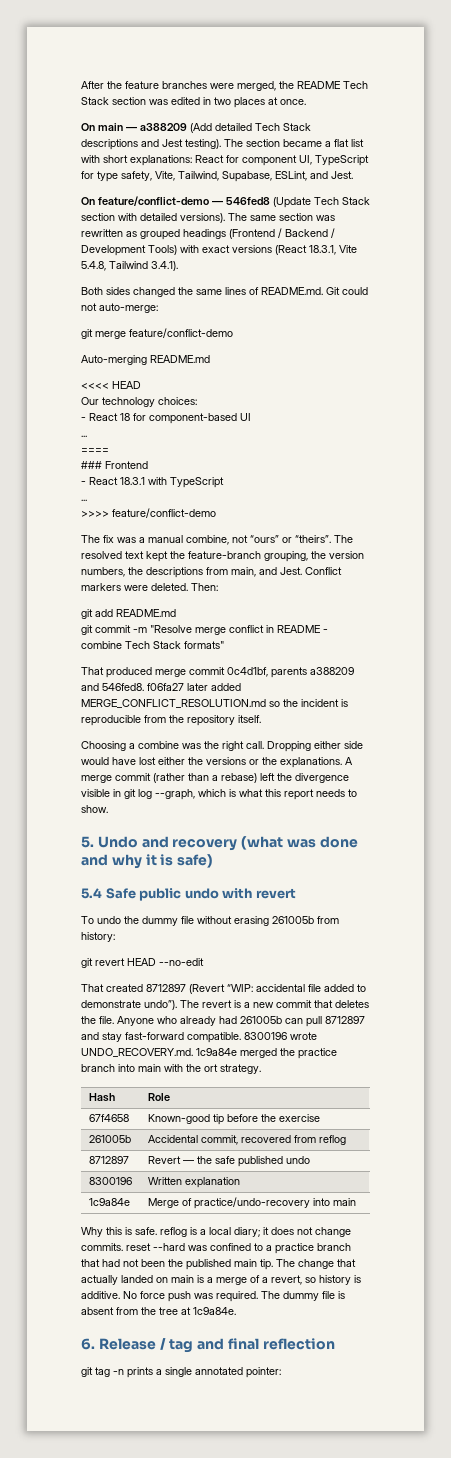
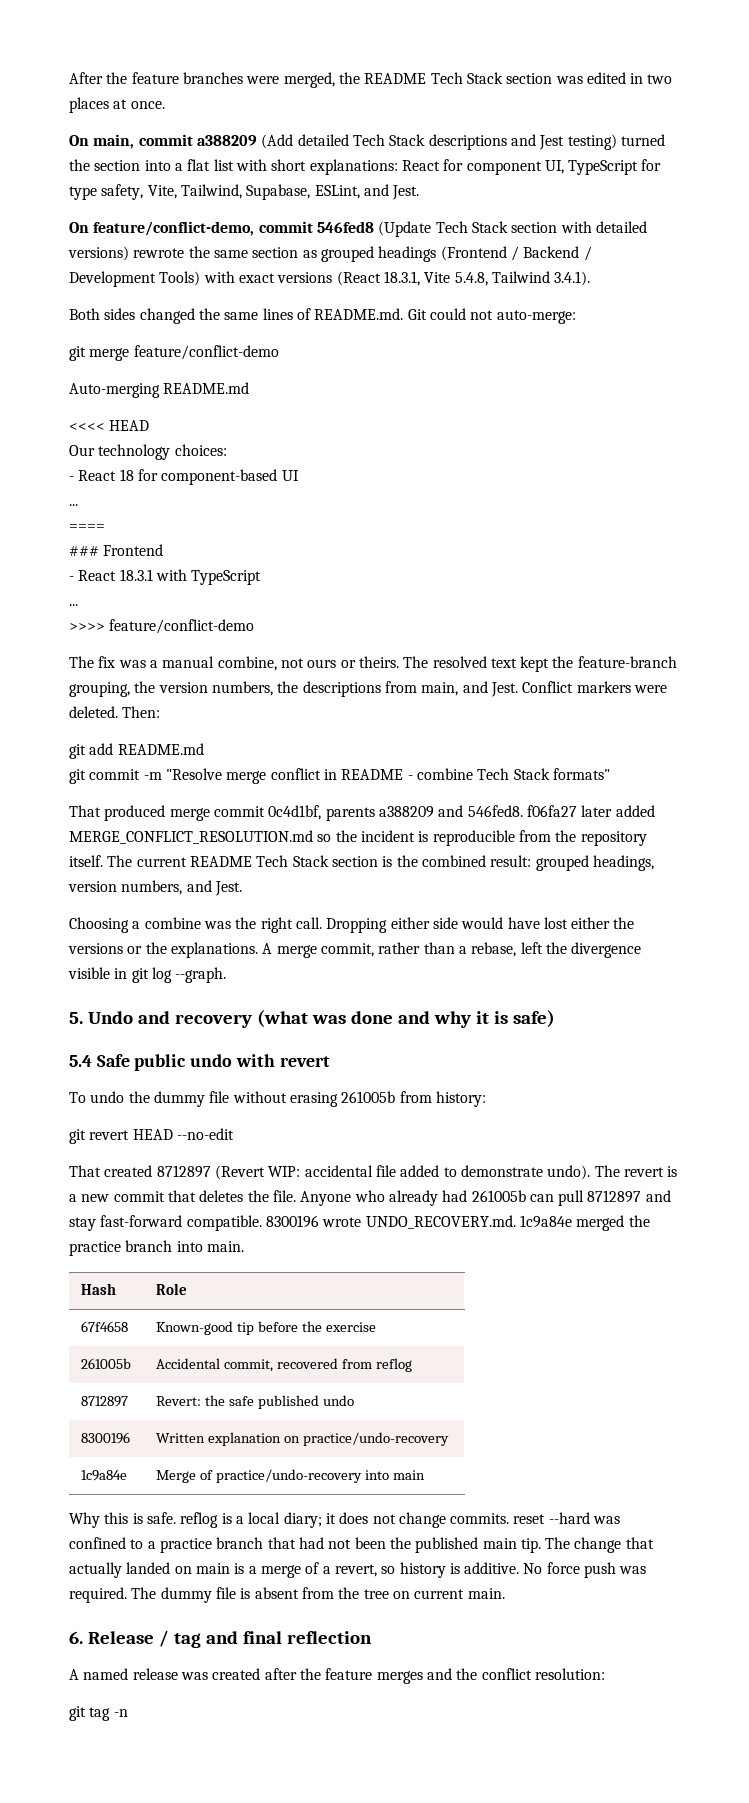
- On main — a388209 (Add detailed Tech Stack descriptions and Jest testing). The section became a flat list with short explanations: React for component UI, TypeScript for type safety, Vite, Tailwind, Supabase, ESLint, and Jest.
+ On main, commit a388209 (Add detailed Tech Stack descriptions and Jest testing) turned the section into a flat list with short explanations: React for component UI, TypeScript for type safety, Vite, Tailwind, Supabase, ESLint, and Jest.
- On feature/conflict-demo — 546fed8 (Update Tech Stack section with detailed versions). The same section was rewritten as grouped headings (Frontend / Backend / Development Tools) with exact versions (React 18.3.1, Vite 5.4.8, Tailwind 3.4.1).
+ On feature/conflict-demo, commit 546fed8 (Update Tech Stack section with detailed versions) rewrote the same section as grouped headings (Frontend / Backend / Development Tools) with exact versions (React 18.3.1, Vite 5.4.8, Tailwind 3.4.1).
- The fix was a manual combine, not “ours” or “theirs”.
+ The fix was a manual combine, not ours or theirs.
+ The current README Tech Stack section is the combined result: grouped headings, version numbers, and Jest.
- A merge commit (rather than a rebase) left the divergence visible in git log --graph, which is what this report needs to show.
+ A merge commit, rather than a rebase, left the divergence visible in git log --graph.
- That created 8712897 (Revert “WIP: accidental file added to demonstrate undo”).
+ That created 8712897 (Revert WIP: accidental file added to demonstrate undo).
- 8300196 wrote UNDO_RECOVERY.md. 1c9a84e merged the practice branch into main with the ort strategy.
+ 8300196 wrote UNDO_RECOVERY.md. 1c9a84e merged the practice branch into main.
- 8712897 | Revert — the safe published undo
+ 8712897 | Revert: the safe published undo
- 8300196 | Written explanation
+ 8300196 | Written explanation on practice/undo-recovery
- The dummy file is absent from the tree at 1c9a84e.
+ The dummy file is absent from the tree on current main.
- git tag -n prints a single annotated pointer:
+ A named release was created after the feature merges and the conflict resolution:
+ git tag -n

